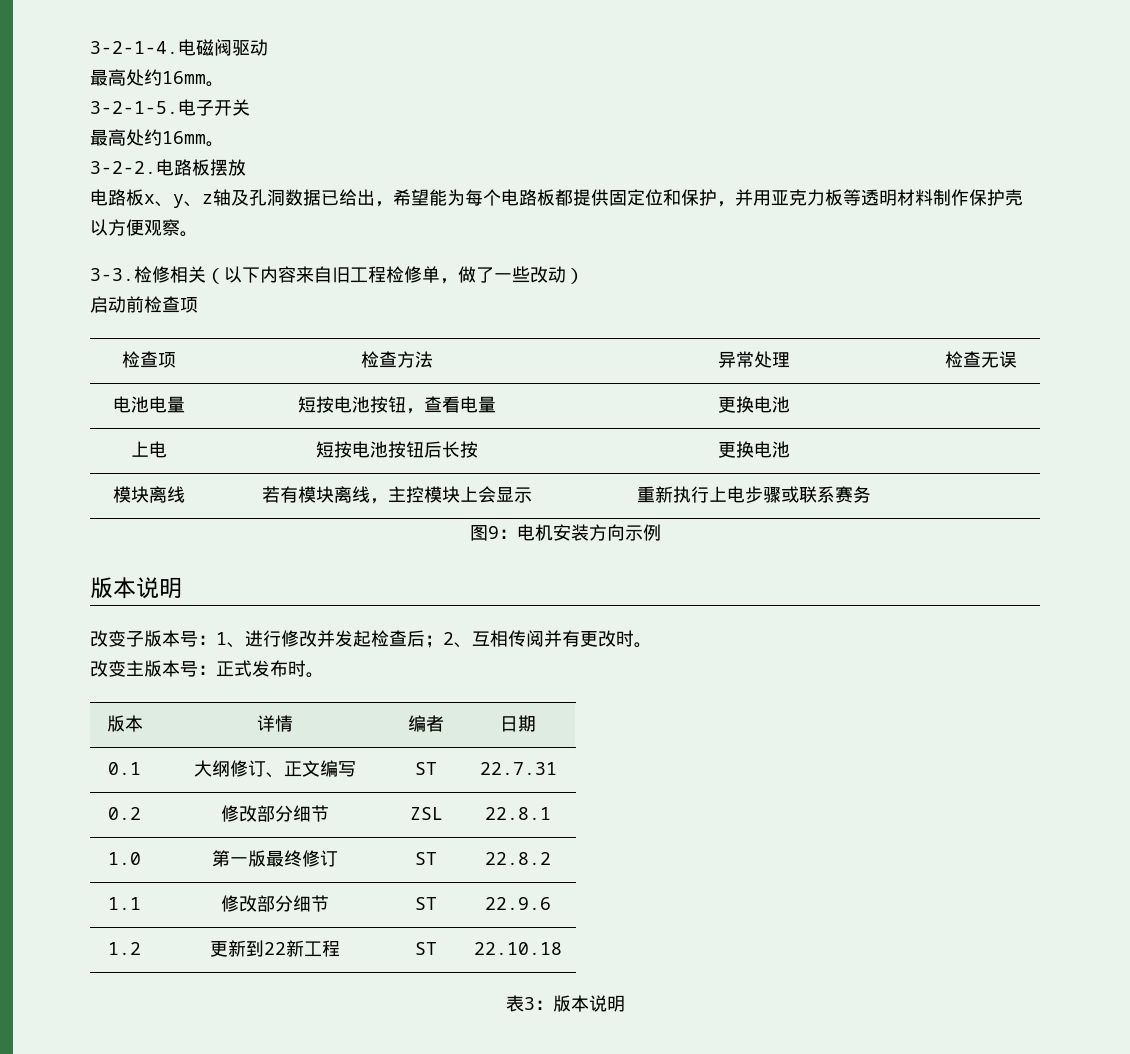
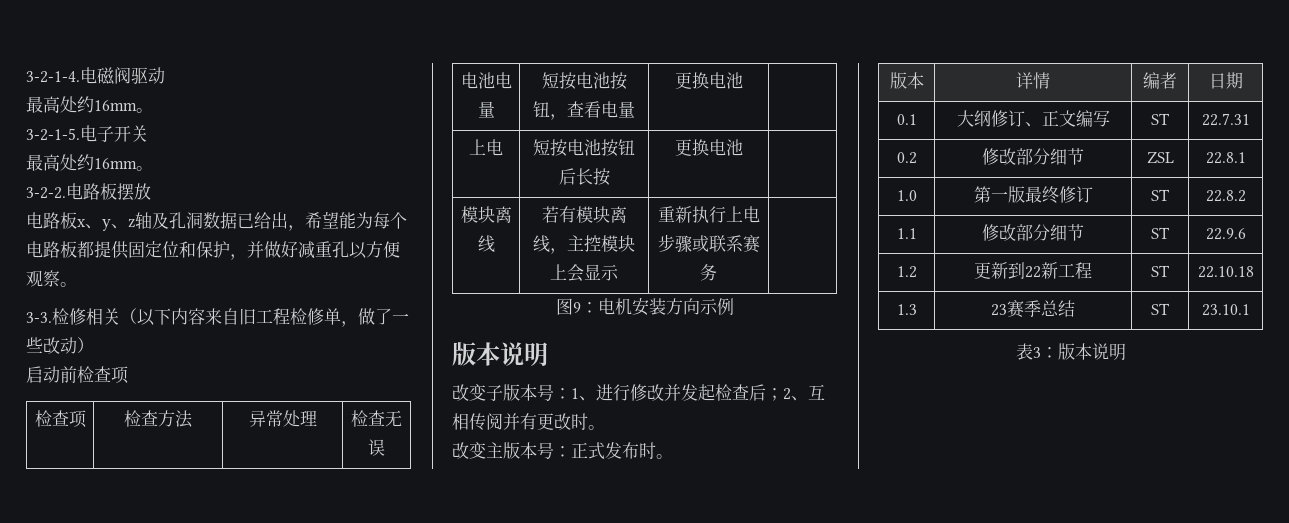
- 电路板x、y、z轴及孔洞数据已给出，希望能为每个电路板都提供固定位和保护，并用亚克力板等透明材料制作保护壳以方便观察。
+ 电路板x、y、z轴及孔洞数据已给出，希望能为每个电路板都提供固定位和保护，并做好减重孔以方便观察。
+ 1.3 | 23赛季总结 | ST | 23.10.1

